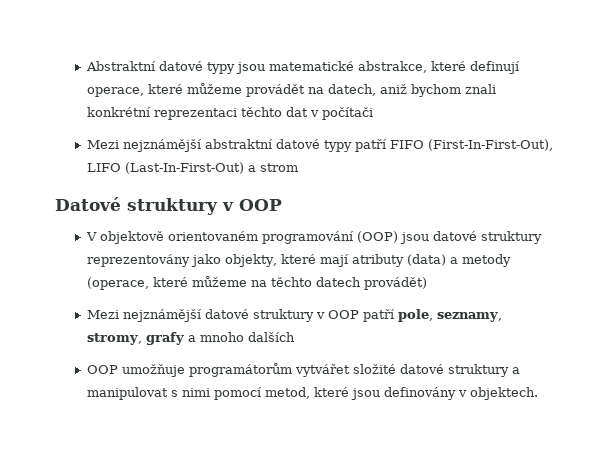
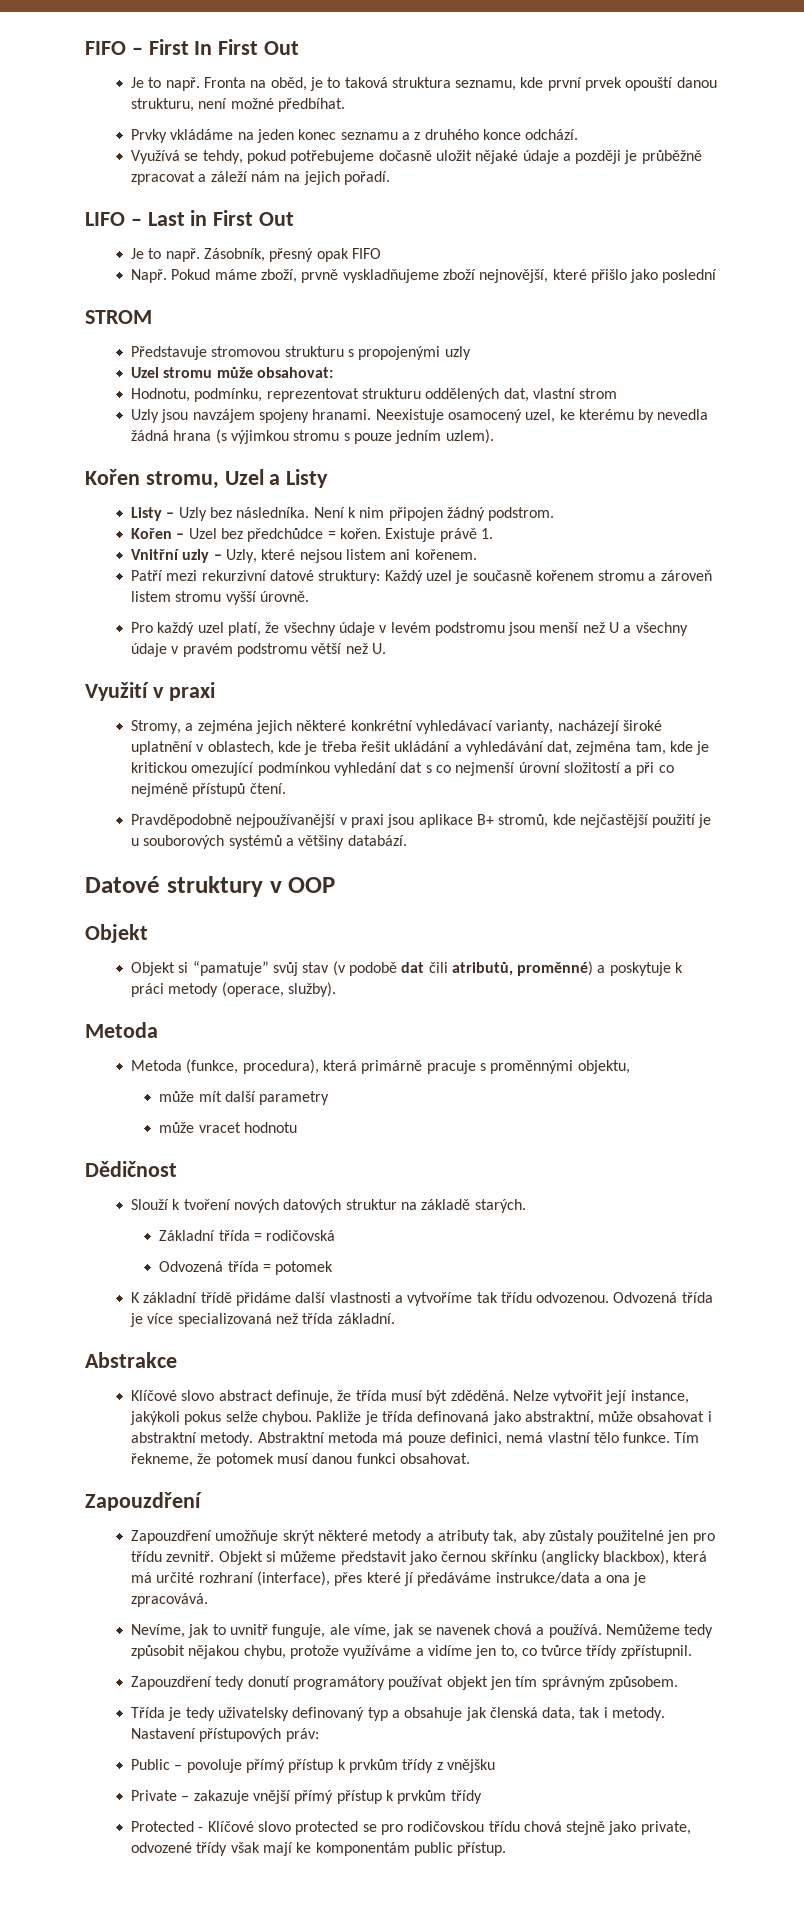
- Abstraktní datové typy jsou matematické abstrakce, které definují operace, které můžeme provádět na datech, aniž bychom znali konkrétní reprezentaci těchto dat v počítači
- Mezi nejznámější abstraktní datové typy patří FIFO (First-In-First-Out), LIFO (Last-In-First-Out) a strom
+ FIFO – First In First Out
+ Je to např. Fronta na oběd, je to taková struktura seznamu, kde první prvek opouští danou strukturu, není možné předbíhat.
+ Prvky vkládáme na jeden konec seznamu a z druhého konce odchází.
+ Využívá se tehdy, pokud potřebujeme dočasně uložit nějaké údaje a později je průběžně zpracovat a záleží nám na jejich pořadí.
+ LIFO – Last in First Out
+ Je to např. Zásobník, přesný opak FIFO
+ Např. Pokud máme zboží, prvně vyskladňujeme zboží nejnovější, které přišlo jako poslední
+ STROM
+ Představuje stromovou strukturu s propojenými uzly
+ Uzel stromu může obsahovat:
+ Hodnotu, podmínku, reprezentovat strukturu oddělených dat, vlastní strom
+ Uzly jsou navzájem spojeny hranami. Neexistuje osamocený uzel, ke kterému by nevedla žádná hrana (s výjimkou stromu s pouze jedním uzlem).
+ Kořen stromu, Uzel a Listy
+ Listy – Uzly bez následníka. Není k nim připojen žádný podstrom.
+ Kořen – Uzel bez předchůdce = kořen. Existuje právě 1.
+ Vnitřní uzly – Uzly, které nejsou listem ani kořenem.
+ Patří mezi rekurzivní datové struktury: Každý uzel je současně kořenem stromu a zároveň listem stromu vyšší úrovně.
+ Pro každý uzel platí, že všechny údaje v levém podstromu jsou menší než U a všechny údaje v pravém podstromu větší než U.
+ Využití v praxi
+ Stromy, a zejména jejich některé konkrétní vyhledávací varianty, nacházejí široké uplatnění v oblastech, kde je třeba řešit ukládání a vyhledávání dat, zejména tam, kde je kritickou omezující podmínkou vyhledání dat s co nejmenší úrovní složitostí a při co nejméně přístupů čtení.
+ Pravděpodobně nejpoužívanější v praxi jsou aplikace B+ stromů, kde nejčastější použití je u souborových systémů a většiny databází.
  Datové struktury v OOP
- V objektově orientovaném programování (OOP) jsou datové struktury reprezentovány jako objekty, které mají atributy (data) a metody (operace, které můžeme na těchto datech provádět)
- Mezi nejznámější datové struktury v OOP patří pole, seznamy, stromy, grafy a mnoho dalších
- OOP umožňuje programátorům vytvářet složité datové struktury a manipulovat s nimi pomocí metod, které jsou definovány v objektech.
+ Objekt
+ Objekt si “pamatuje” svůj stav (v podobě dat čili atributů, proměnné) a poskytuje k práci metody (operace, služby).
+ Metoda
+ Metoda (funkce, procedura), která primárně pracuje s proměnnými objektu,
+ může mít další parametry
+ může vracet hodnotu
+ Dědičnost
+ Slouží k tvoření nových datových struktur na základě starých.
+ Základní třída = rodičovská
+ Odvozená třída = potomek
+ K základní třídě přidáme další vlastnosti a vytvoříme tak třídu odvozenou. Odvozená třída je více specializovaná než třída základní.
+ Abstrakce
+ Klíčové slovo abstract definuje, že třída musí být zděděná. Nelze vytvořit její instance, jakýkoli pokus selže chybou. Pakliže je třída definovaná jako abstraktní, může obsahovat i abstraktní metody. Abstraktní metoda má pouze definici, nemá vlastní tělo funkce. Tím řekneme, že potomek musí danou funkci obsahovat.
+ Zapouzdření
+ Zapouzdření umožňuje skrýt některé metody a atributy tak, aby zůstaly použitelné jen pro třídu zevnitř. Objekt si můžeme představit jako černou skřínku (anglicky blackbox), která má určité rozhraní (interface), přes které jí předáváme instrukce/data a ona je zpracovává.
+ Nevíme, jak to uvnitř funguje, ale víme, jak se navenek chová a používá. Nemůžeme tedy způsobit nějakou chybu, protože využíváme a vidíme jen to, co tvůrce třídy zpřístupnil.
+ Zapouzdření tedy donutí programátory používat objekt jen tím správným způsobem.
+ Třída je tedy uživatelsky definovaný typ a obsahuje jak členská data, tak i metody. Nastavení přístupových práv:
+ Public – povoluje přímý přístup k prvkům třídy z vnějšku
+ Private – zakazuje vnější přímý přístup k prvkům třídy
+ Protected - Klíčové slovo protected se pro rodičovskou třídu chová stejně jako private, odvozené třídy však mají ke komponentám public přístup.

